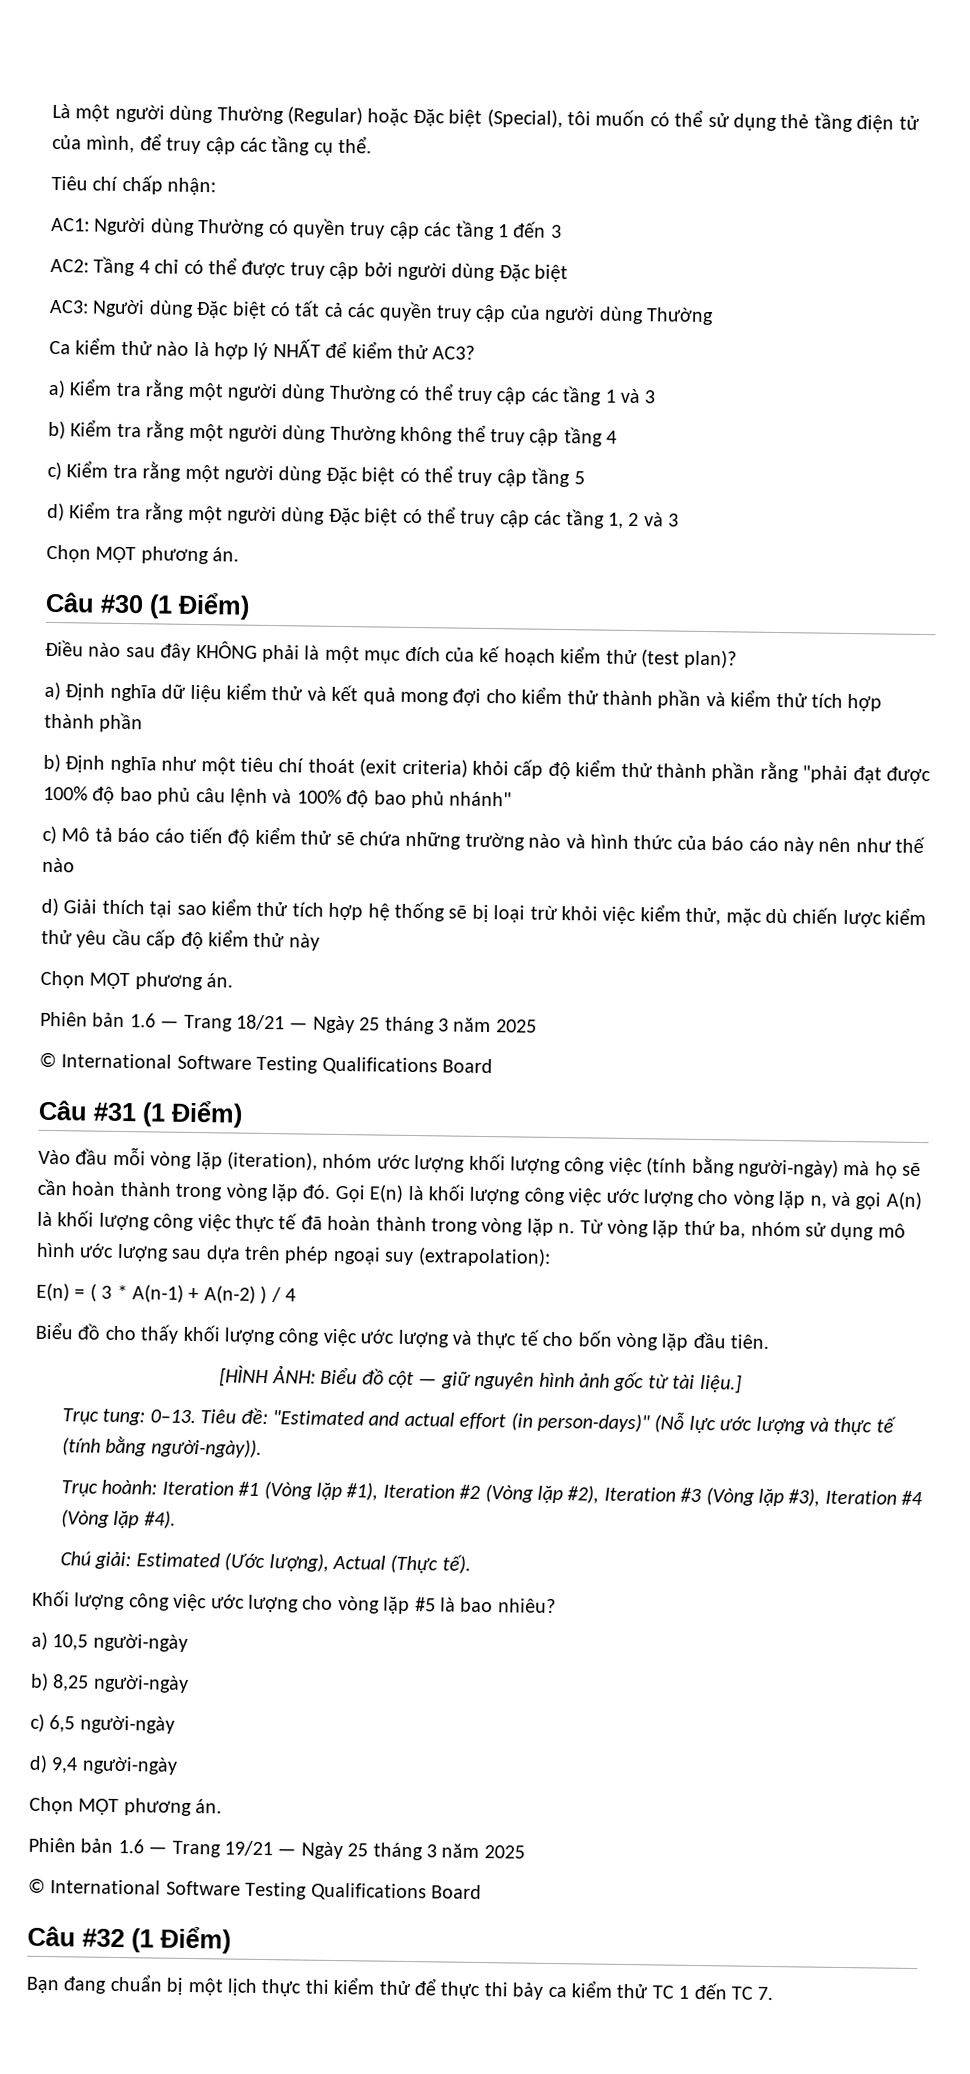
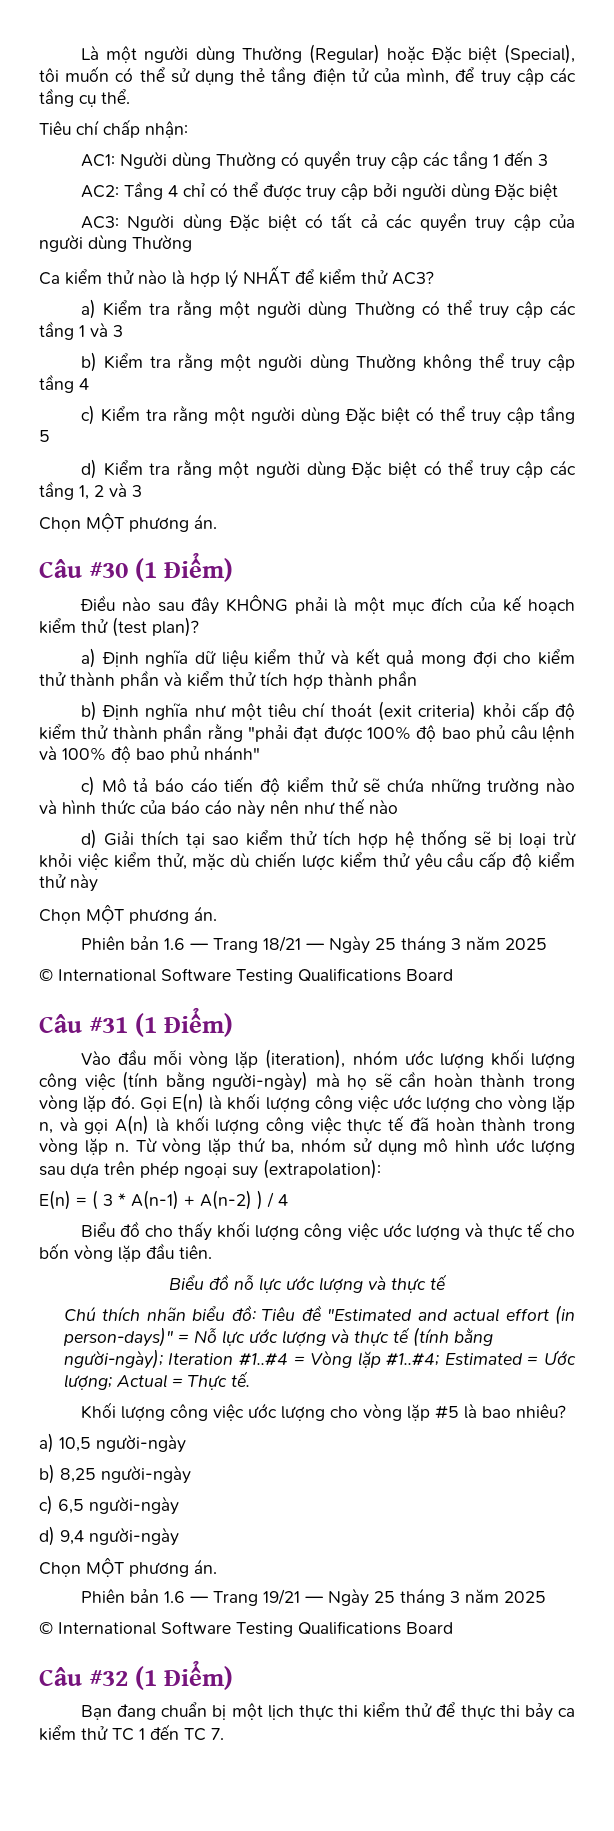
- [HÌNH ẢNH: Biểu đồ cột — giữ nguyên hình ảnh gốc từ tài liệu.]
- Trục tung: 0–13. Tiêu đề: "Estimated and actual effort (in person-days)" (Nỗ lực ước lượng và thực tế (tính bằng người-ngày)).
- Trục hoành: Iteration #1 (Vòng lặp #1), Iteration #2 (Vòng lặp #2), Iteration #3 (Vòng lặp #3), Iteration #4 (Vòng lặp #4).
- Chú giải: Estimated (Ước lượng), Actual (Thực tế).
+ Biểu đồ nỗ lực ước lượng và thực tế
+ Chú thích nhãn biểu đồ: Tiêu đề "Estimated and actual effort (in person-days)" = Nỗ lực ước lượng và thực tế (tính bằng người-ngày); Iteration #1..#4 = Vòng lặp #1..#4; Estimated = Ước lượng; Actual = Thực tế.

